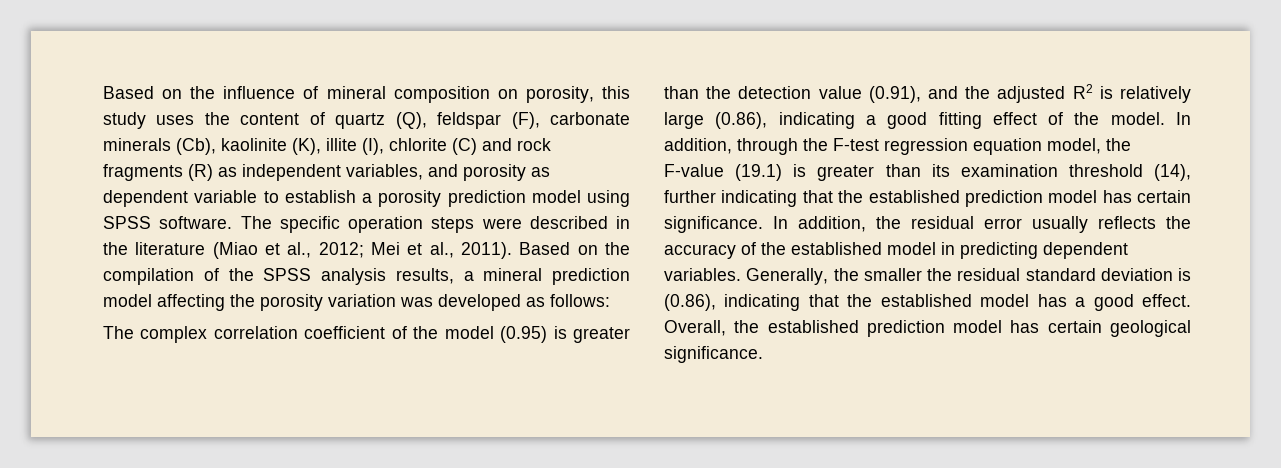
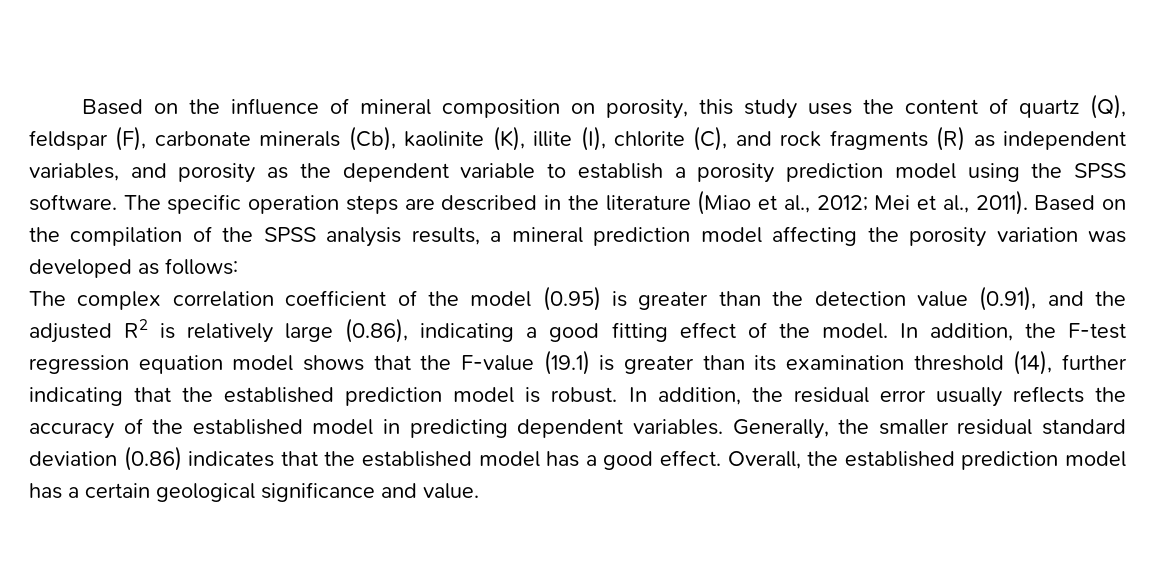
- Based on the influence of mineral composition on porosity, this study uses the content of quartz (Q), feldspar (F), carbonate minerals (Cb), kaolinite (K), illite (I), chlorite (C) and rock fragments (R) as independent variables, and porosity as dependent variable to establish a porosity prediction model using SPSS software.
+ Based on the influence of mineral composition on porosity, this study uses the content of quartz (Q), feldspar (F), carbonate minerals (Cb), kaolinite (K), illite (I), chlorite (C), and rock fragments (R) as independent variables, and porosity as the dependent variable to establish a porosity prediction model using the SPSS software.
- The specific operation steps were described in the literature (Miao et al., 2012; Mei et al., 2011).
+ The specific operation steps are described in the literature (Miao et al., 2012; Mei et al., 2011).
- In addition, through the F-test regression equation model, the F-value (19.1) is greater than its examination threshold (14), further indicating that the established prediction model has certain significance.
+ In addition, the F-test regression equation model shows that the F-value (19.1) is greater than its examination threshold (14), further indicating that the established prediction model is robust.
- Generally, the smaller the residual standard deviation is (0.86), indicating that the established model has a good effect.
+ Generally, the smaller residual standard deviation (0.86) indicates that the established model has a good effect.
- Overall, the established prediction model has certain geological significance.
+ Overall, the established prediction model has a certain geological significance and value.

